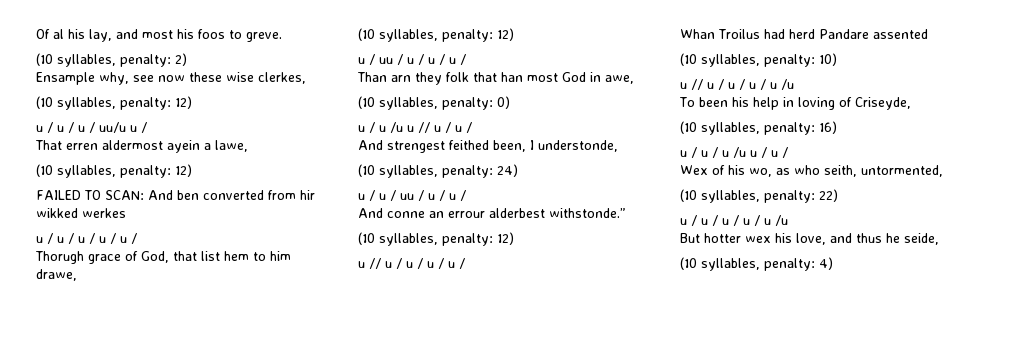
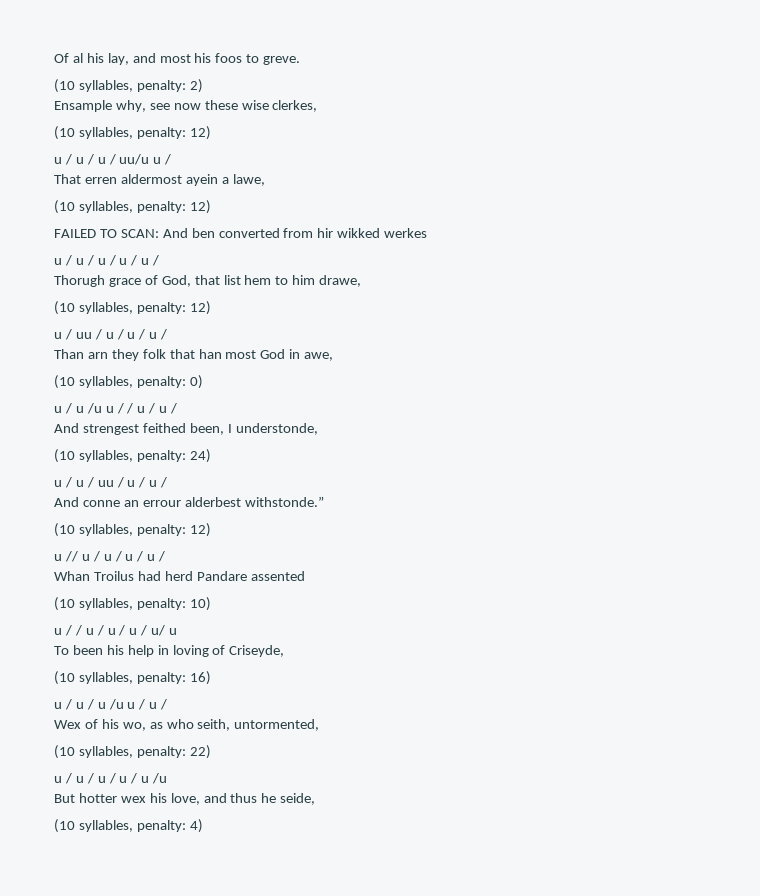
- u / u /u u // u / u /
+ u / u /u u / / u / u /
- u // u / u / u / u /u
+ u / / u / u / u / u/ u

